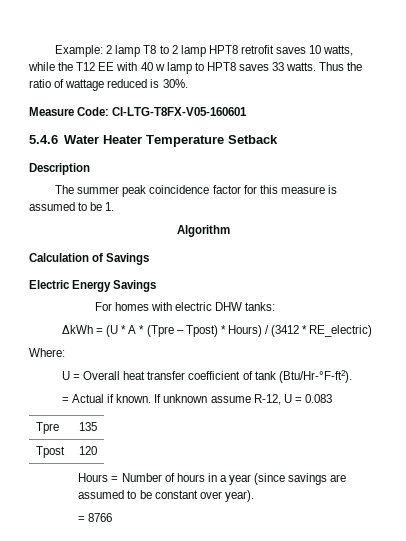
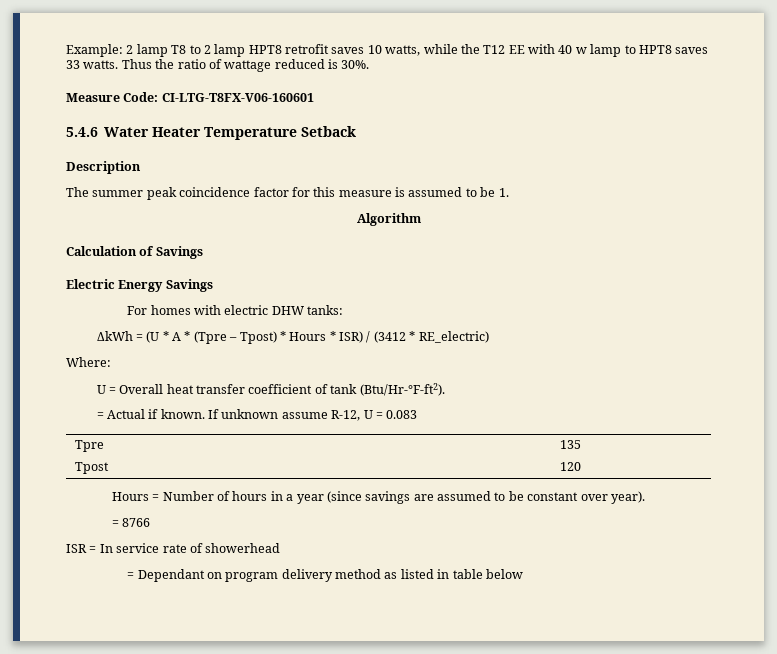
- Measure Code: CI-LTG-T8FX-V05-160601
+ Measure Code: CI-LTG-T8FX-V06-160601
- ΔkWh = (U * A * (Tpre – Tpost) * Hours) / (3412 * RE_electric)
+ ΔkWh = (U * A * (Tpre – Tpost) * Hours * ISR) / (3412 * RE_electric)
+ ISR = In service rate of showerhead
+ = Dependant on program delivery method as listed in table below

